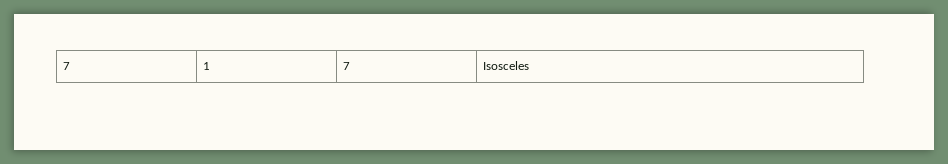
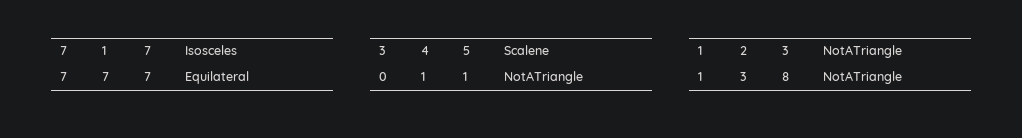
+ 7 | 7 | 7 | Equilateral
+ 3 | 4 | 5 | Scalene
+ 0 | 1 | 1 | NotATriangle
+ 1 | 2 | 3 | NotATriangle
+ 1 | 3 | 8 | NotATriangle

